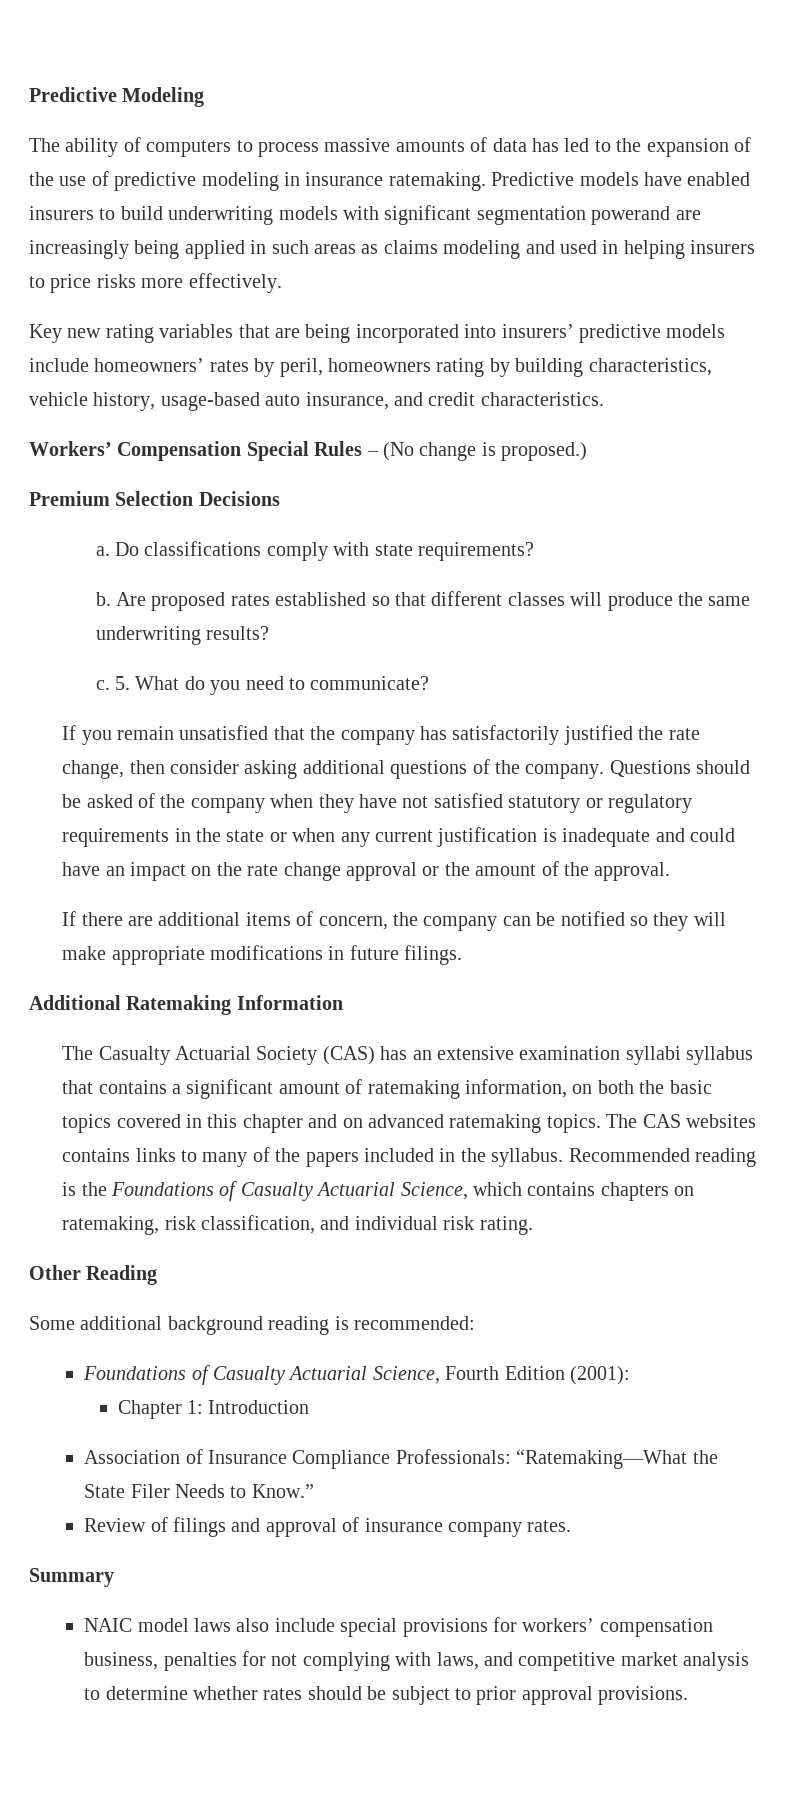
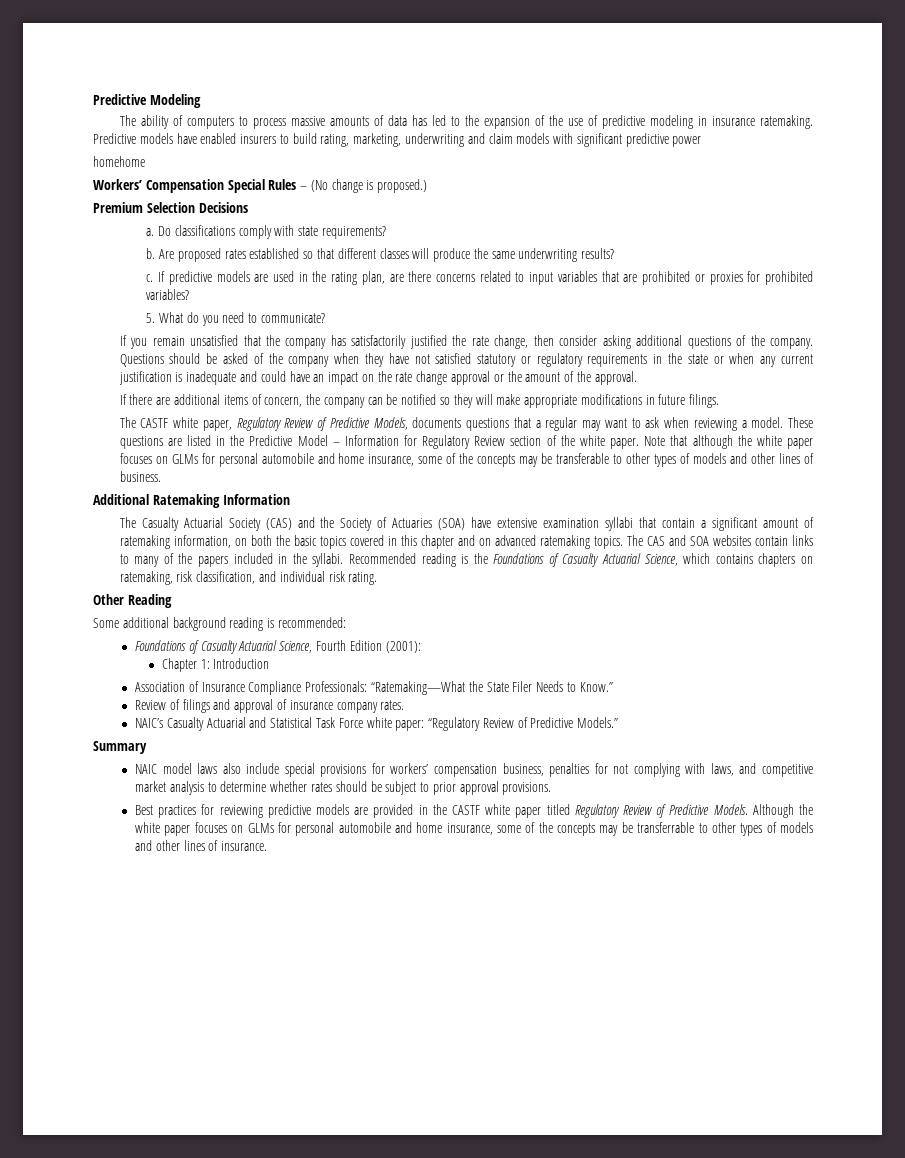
- Predictive models have enabled insurers to build underwriting models with significant segmentation powerand are increasingly being applied in such areas as claims modeling and used in helping insurers to price risks more effectively.
- Key new rating variables that are being incorporated into insurers’ predictive models include homeowners’ rates by peril, homeowners rating by building characteristics, vehicle history, usage-based auto insurance, and credit characteristics.
+ Predictive models have enabled insurers to build rating, marketing, underwriting and claim models with significant predictive power
+ homehome
- c. 5. What do you need to communicate?
+ c. If predictive models are used in the rating plan, are there concerns related to input variables that are prohibited or proxies for prohibited variables?
+ 5. What do you need to communicate?
+ The CASTF white paper, Regulatory Review of Predictive Models, documents questions that a regular may want to ask when reviewing a model. These questions are listed in the Predictive Model – Information for Regulatory Review section of the white paper. Note that although the white paper focuses on GLMs for personal automobile and home insurance, some of the concepts may be transferable to other types of models and other lines of business.
- The Casualty Actuarial Society (CAS) has an extensive examination syllabi syllabus that contains a significant amount of ratemaking information, on both the basic topics covered in this chapter and on advanced ratemaking topics.
+ The Casualty Actuarial Society (CAS) and the Society of Actuaries (SOA) have extensive examination syllabi that contain a significant amount of ratemaking information, on both the basic topics covered in this chapter and on advanced ratemaking topics.
- The CAS websites contains links to many of the papers included in the syllabus.
+ The CAS and SOA websites contain links to many of the papers included in the syllabi.
+ NAIC’s Casualty Actuarial and Statistical Task Force white paper: “Regulatory Review of Predictive Models.”
+ Best practices for reviewing predictive models are provided in the CASTF white paper titled Regulatory Review of Predictive Models. Although the white paper focuses on GLMs for personal automobile and home insurance, some of the concepts may be transferrable to other types of models and other lines of insurance.

